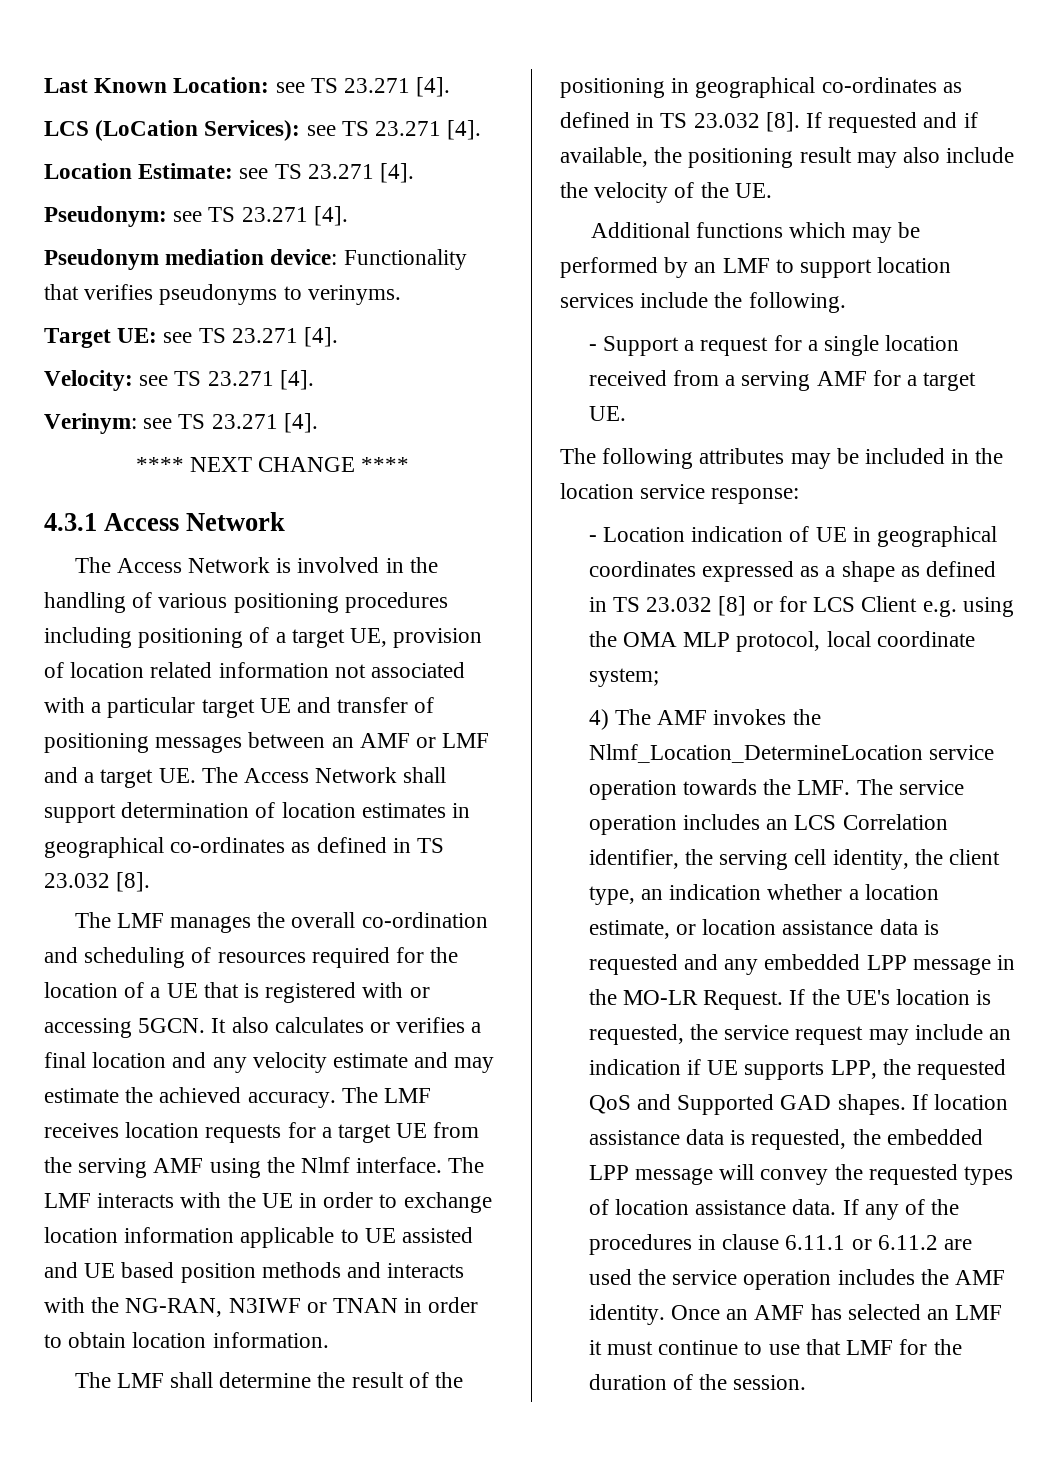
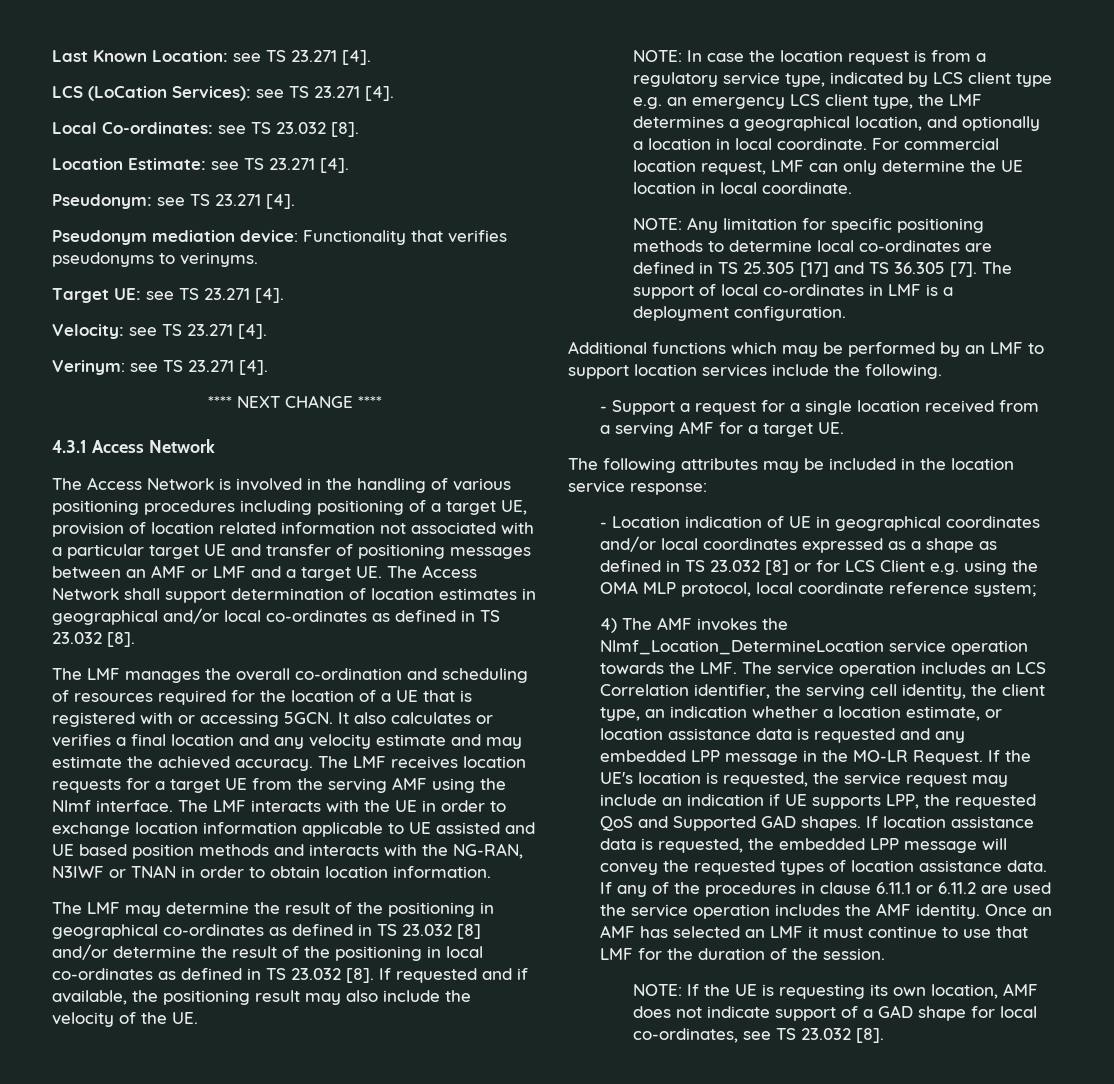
+ Local Co-ordinates: see TS 23.032 [8].
- The Access Network is involved in the handling of various positioning procedures including positioning of a target UE, provision of location related information not associated with a particular target UE and transfer of positioning messages between an AMF or LMF and a target UE. The Access Network shall support determination of location estimates in geographical co-ordinates as defined in TS 23.032 [8].
+ The Access Network is involved in the handling of various positioning procedures including positioning of a target UE, provision of location related information not associated with a particular target UE and transfer of positioning messages between an AMF or LMF and a target UE. The Access Network shall support determination of location estimates in geographical and/or local co-ordinates as defined in TS 23.032 [8].
- The LMF shall determine the result of the positioning in geographical co-ordinates as defined in TS 23.032 [8].
+ The LMF may determine the result of the positioning in geographical co-ordinates as defined in TS 23.032 [8] and/or determine the result of the positioning in local co-ordinates as defined in TS 23.032 [8].
+ NOTE: In case the location request is from a regulatory service type, indicated by LCS client type e.g. an emergency LCS client type, the LMF determines a geographical location, and optionally a location in local coordinate. For commercial location request, LMF can only determine the UE location in local coordinate.
+ NOTE: Any limitation for specific positioning methods to determine local co-ordinates are defined in TS 25.305 [17] and TS 36.305 [7]. The support of local co-ordinates in LMF is a deployment configuration.
- - Location indication of UE in geographical coordinates expressed as a shape as defined in TS 23.032 [8] or for LCS Client e.g. using the OMA MLP protocol, local coordinate system;
+ - Location indication of UE in geographical coordinates and/or local coordinates expressed as a shape as defined in TS 23.032 [8] or for LCS Client e.g. using the OMA MLP protocol, local coordinate reference system;
+ NOTE: If the UE is requesting its own location, AMF does not indicate support of a GAD shape for local co-ordinates, see TS 23.032 [8].

